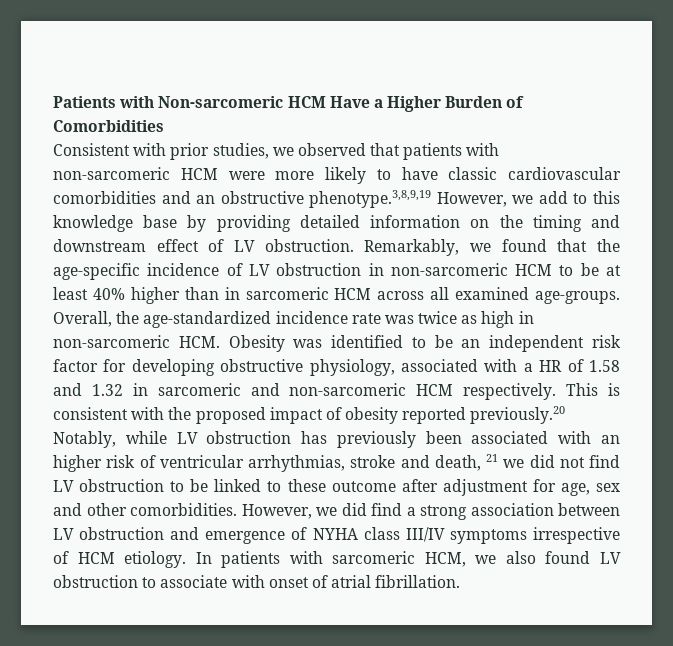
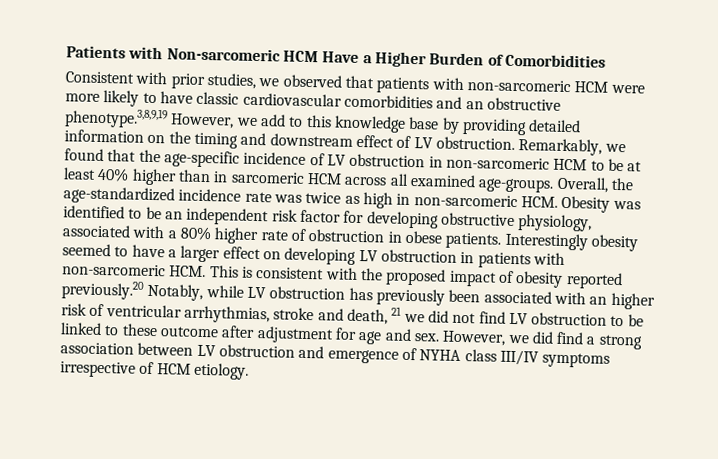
- Overall, the age-standardized incidence rate was twice as high in non-sarcomeric HCM. Obesity was identified to be an independent risk factor for developing obstructive physiology, associated with a HR of 1.58 and 1.32 in sarcomeric and non-sarcomeric HCM respectively. This is consistent with the proposed impact of obesity reported previously.20 Notably, while LV obstruction has previously been associated with an higher risk of ventricular arrhythmias, stroke and death, 21 we did not find LV obstruction to be linked to these outcome after adjustment for age, sex and other comorbidities.
+ Overall, the age-standardized incidence rate was twice as high in non-sarcomeric HCM. Obesity was identified to be an independent risk factor for developing obstructive physiology, associated with a 80% higher rate of obstruction in obese patients. Interestingly obesity seemed to have a larger effect on developing LV obstruction in patients with non-sarcomeric HCM. This is consistent with the proposed impact of obesity reported previously.20 Notably, while LV obstruction has previously been associated with an higher risk of ventricular arrhythmias, stroke and death, 21 we did not find LV obstruction to be linked to these outcome after adjustment for age and sex.
- In patients with sarcomeric HCM, we also found LV obstruction to associate with onset of atrial fibrillation.

